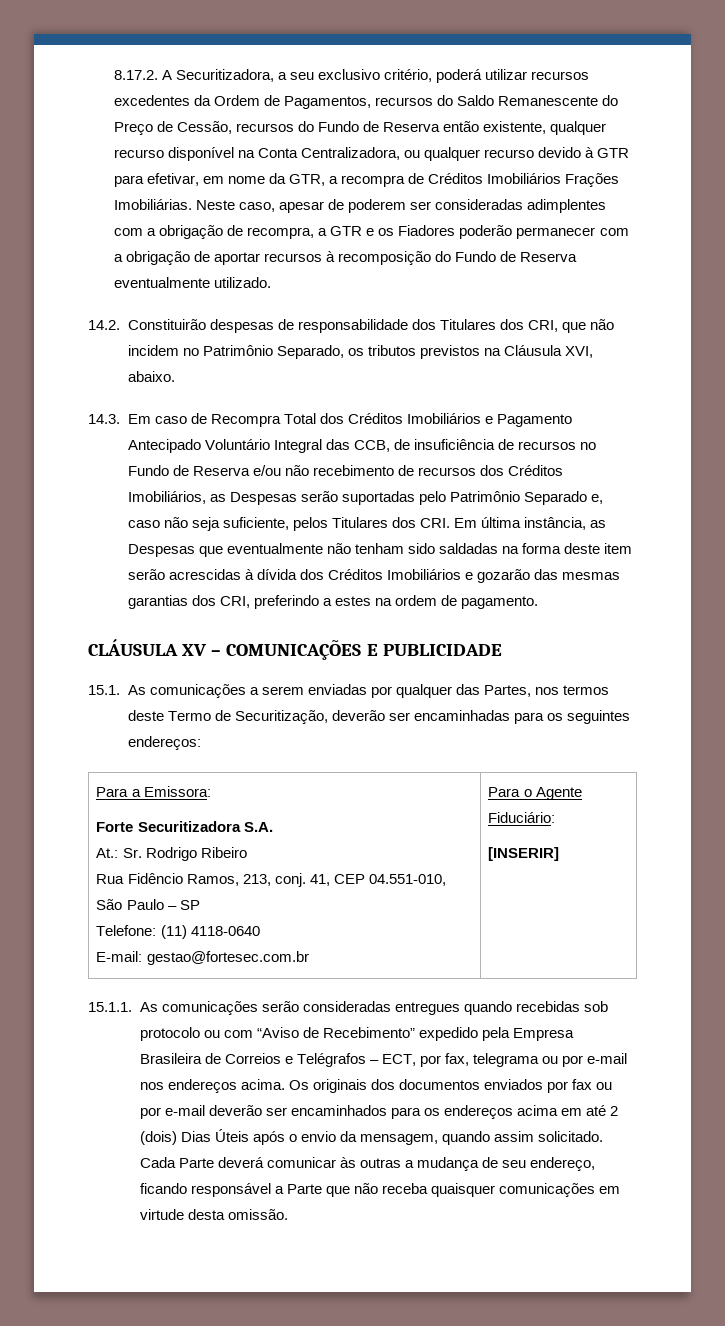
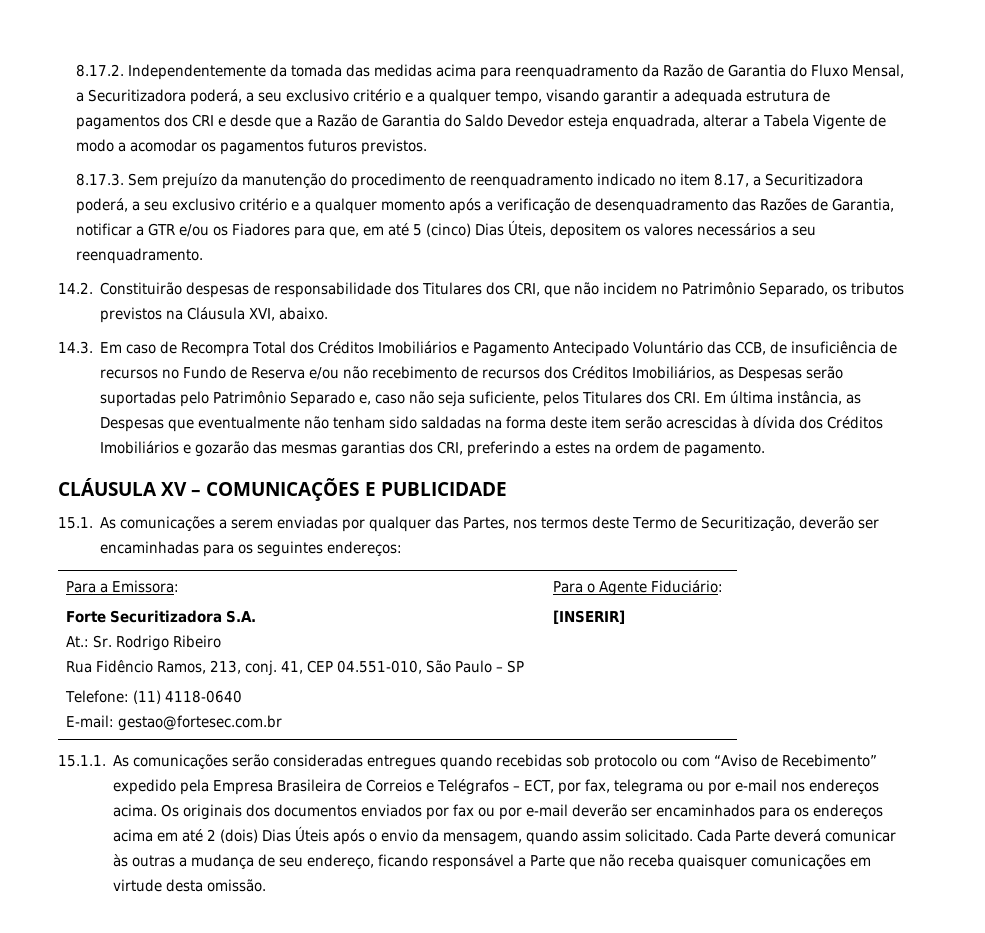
- 8.17.2. A Securitizadora, a seu exclusivo critério, poderá utilizar recursos excedentes da Ordem de Pagamentos, recursos do Saldo Remanescente do Preço de Cessão, recursos do Fundo de Reserva então existente, qualquer recurso disponível na Conta Centralizadora, ou qualquer recurso devido à GTR para efetivar, em nome da GTR, a recompra de Créditos Imobiliários Frações Imobiliárias. Neste caso, apesar de poderem ser consideradas adimplentes com a obrigação de recompra, a GTR e os Fiadores poderão permanecer com a obrigação de aportar recursos à recomposição do Fundo de Reserva eventualmente utilizado.
+ 8.17.2. Independentemente da tomada das medidas acima para reenquadramento da Razão de Garantia do Fluxo Mensal, a Securitizadora poderá, a seu exclusivo critério e a qualquer tempo, visando garantir a adequada estrutura de pagamentos dos CRI e desde que a Razão de Garantia do Saldo Devedor esteja enquadrada, alterar a Tabela Vigente de modo a acomodar os pagamentos futuros previstos.
+ 8.17.3. Sem prejuízo da manutenção do procedimento de reenquadramento indicado no item 8.17, a Securitizadora poderá, a seu exclusivo critério e a qualquer momento após a verificação de desenquadramento das Razões de Garantia, notificar a GTR e/ou os Fiadores para que, em até 5 (cinco) Dias Úteis, depositem os valores necessários a seu reenquadramento.
- 14.3. Em caso de Recompra Total dos Créditos Imobiliários e Pagamento Antecipado Voluntário Integral das CCB, de insuficiência de recursos no Fundo de Reserva e/ou não recebimento de recursos dos Créditos Imobiliários, as Despesas serão suportadas pelo Patrimônio Separado e, caso não seja suficiente, pelos Titulares dos CRI. Em última instância, as Despesas que eventualmente não tenham sido saldadas na forma deste item serão acrescidas à dívida dos Créditos Imobiliários e gozarão das mesmas garantias dos CRI, preferindo a estes na ordem de pagamento.
+ 14.3. Em caso de Recompra Total dos Créditos Imobiliários e Pagamento Antecipado Voluntário das CCB, de insuficiência de recursos no Fundo de Reserva e/ou não recebimento de recursos dos Créditos Imobiliários, as Despesas serão suportadas pelo Patrimônio Separado e, caso não seja suficiente, pelos Titulares dos CRI. Em última instância, as Despesas que eventualmente não tenham sido saldadas na forma deste item serão acrescidas à dívida dos Créditos Imobiliários e gozarão das mesmas garantias dos CRI, preferindo a estes na ordem de pagamento.

